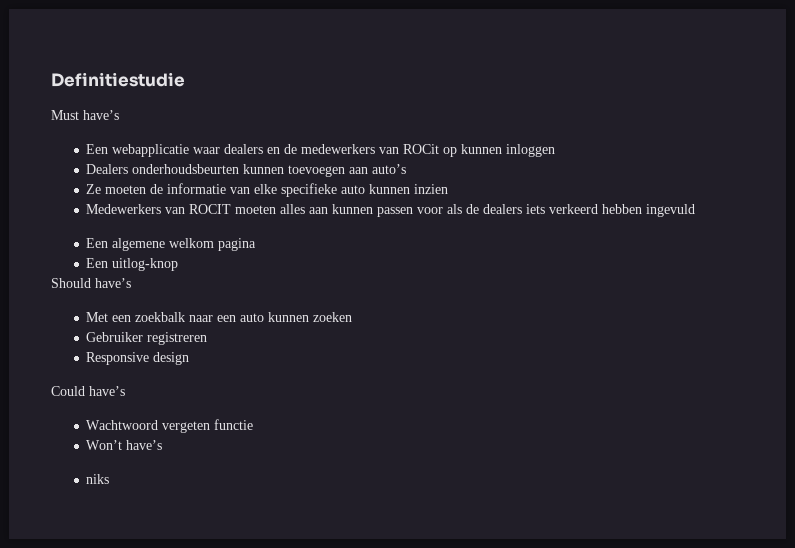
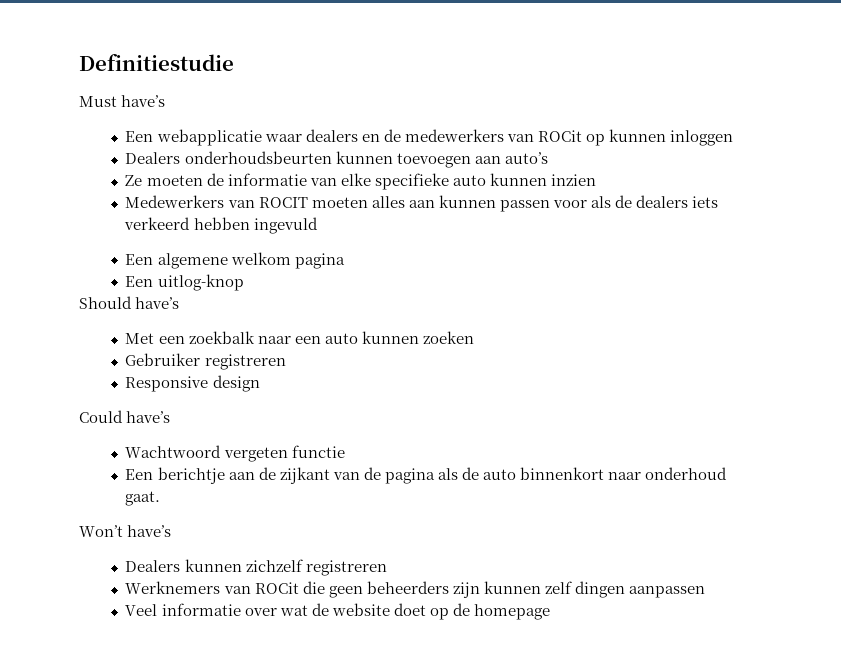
+ Een berichtje aan de zijkant van de pagina als de auto binnenkort naar onderhoud gaat.
  Won’t have’s
- niks
+ Dealers kunnen zichzelf registreren
+ Werknemers van ROCit die geen beheerders zijn kunnen zelf dingen aanpassen
+ Veel informatie over wat de website doet op de homepage

